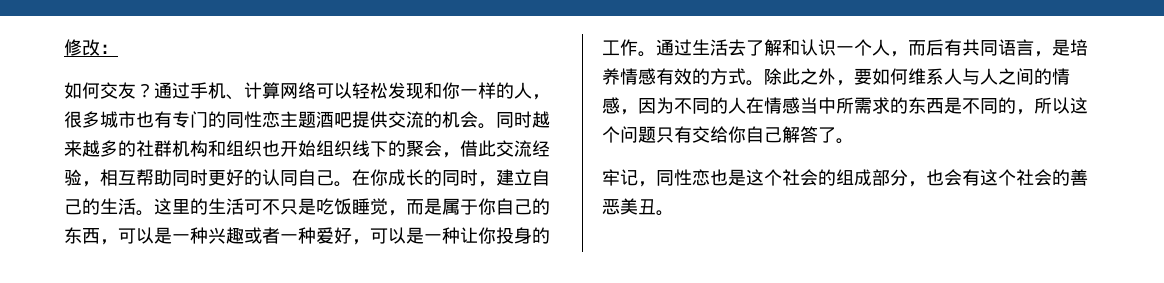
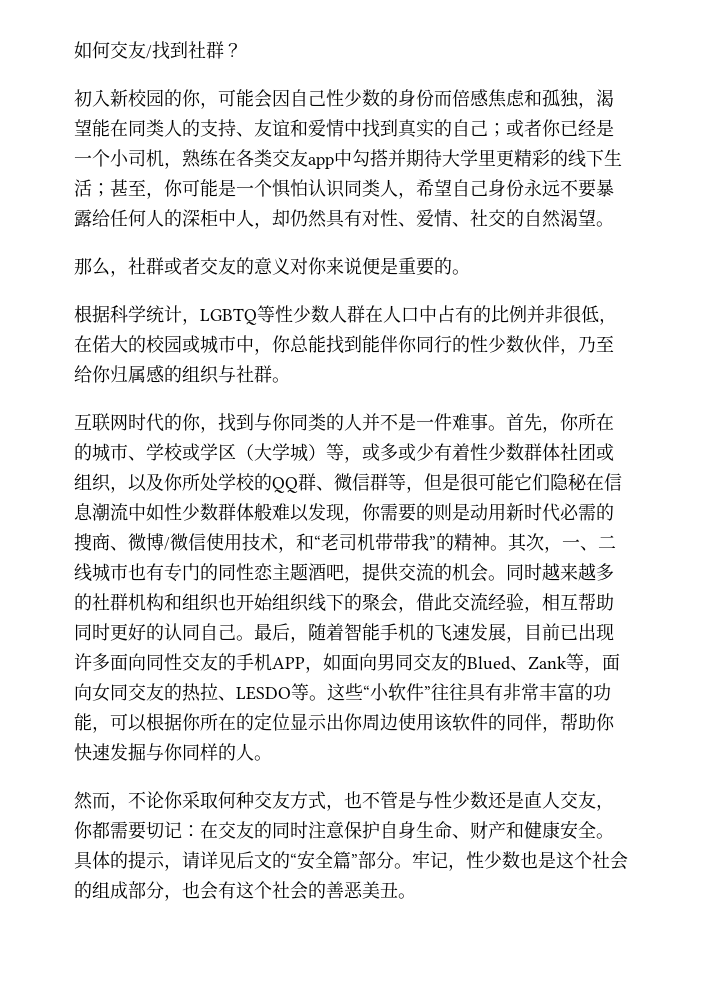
- 修改：
- 如何交友？通过手机、计算网络可以轻松发现和你一样的人，很多城市也有专门的同性恋主题酒吧提供交流的机会。
+ 如何交友/找到社群？
+ 初入新校园的你，可能会因自己性少数的身份而倍感焦虑和孤独，渴望能在同类人的支持、友谊和爱情中找到真实的自己；或者你已经是一个小司机，熟练在各类交友app中勾搭并期待大学里更精彩的线下生活；甚至，你可能是一个惧怕认识同类人，希望自己身份永远不要暴露给任何人的深柜中人，却仍然具有对性、爱情、社交的自然渴望。
+ 那么，社群或者交友的意义对你来说便是重要的。
+ 根据科学统计，LGBTQ等性少数人群在人口中占有的比例并非很低，在偌大的校园或城市中，你总能找到能伴你同行的性少数伙伴，乃至给你归属感的组织与社群。
+ 互联网时代的你，找到与你同类的人并不是一件难事。首先，你所在的城市、学校或学区（大学城）等，或多或少有着性少数群体社团或组织，以及你所处学校的QQ群、微信群等，但是很可能它们隐秘在信息潮流中如性少数群体般难以发现，你需要的则是动用新时代必需的搜商、微博/微信使用技术，和“老司机带带我”的精神。其次，一、二线城市也有专门的同性恋主题酒吧，提供交流的机会。
- 在你成长的同时，建立自己的生活。这里的生活可不只是吃饭睡觉，而是属于你自己的东西，可以是一种兴趣或者一种爱好，可以是一种让你投身的工作。通过生活去了解和认识一个人，而后有共同语言，是培养情感有效的方式。除此之外，要如何维系人与人之间的情感，因为不同的人在情感当中所需求的东西是不同的，所以这个问题只有交给你自己解答了。
- 牢记，同性恋也是这个社会的组成部分，也会有这个社会的善恶美丑。
+ 最后，随着智能手机的飞速发展，目前已出现许多面向同性交友的手机APP，如面向男同交友的Blued、Zank等，面向女同交友的热拉、LESDO等。这些“小软件”往往具有非常丰富的功能，可以根据你所在的定位显示出你周边使用该软件的同伴，帮助你快速发掘与你同样的人。
+ 然而，不论你采取何种交友方式，也不管是与性少数还是直人交友，你都需要切记：在交友的同时注意保护自身生命、财产和健康安全。具体的提示，请详见后文的“安全篇”部分。牢记，性少数也是这个社会的组成部分，也会有这个社会的善恶美丑。

